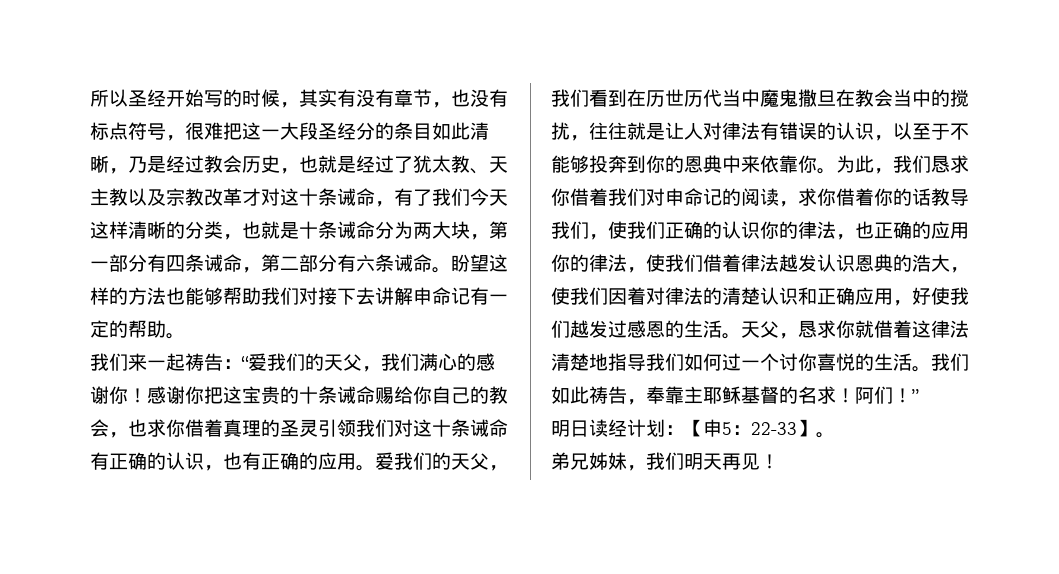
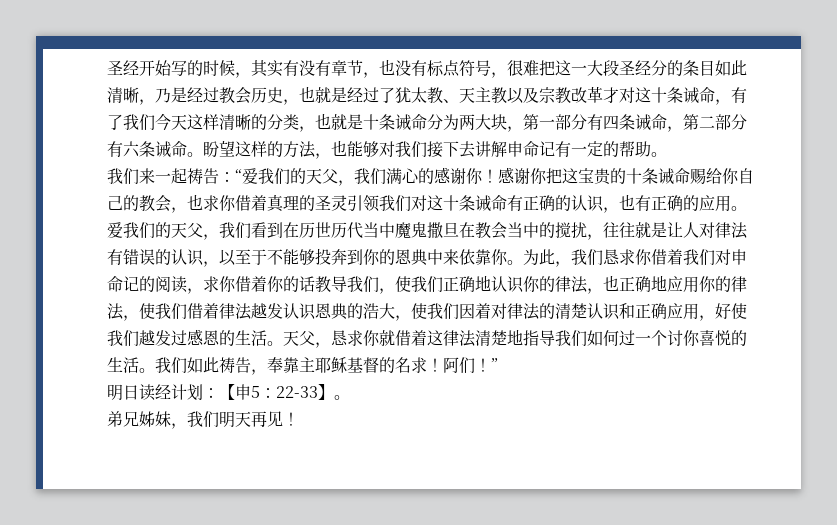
- 所以圣经开始写的时候，其实有没有章节，也没有标点符号，很难把这一大段圣经分的条目如此清晰，乃是经过教会历史，也就是经过了犹太教、天主教以及宗教改革才对这十条诫命，有了我们今天这样清晰的分类，也就是十条诫命分为两大块，第一部分有四条诫命，第二部分有六条诫命。
+ 圣经开始写的时候，其实有没有章节，也没有标点符号，很难把这一大段圣经分的条目如此清晰，乃是经过教会历史，也就是经过了犹太教、天主教以及宗教改革才对这十条诫命，有了我们今天这样清晰的分类，也就是十条诫命分为两大块，第一部分有四条诫命，第二部分有六条诫命。
- 盼望这样的方法也能够帮助我们对接下去讲解申命记有一定的帮助。
+ 盼望这样的方法，也能够对我们接下去讲解申命记有一定的帮助。
- 为此，我们恳求你借着我们对申命记的阅读，求你借着你的话教导我们，使我们正确的认识你的律法，也正确的应用你的律法，使我们借着律法越发认识恩典的浩大，使我们因着对律法的清楚认识和正确应用，好使我们越发过感恩的生活。
+ 为此，我们恳求你借着我们对申命记的阅读，求你借着你的话教导我们，使我们正确地认识你的律法，也正确地应用你的律法，使我们借着律法越发认识恩典的浩大，使我们因着对律法的清楚认识和正确应用，好使我们越发过感恩的生活。

